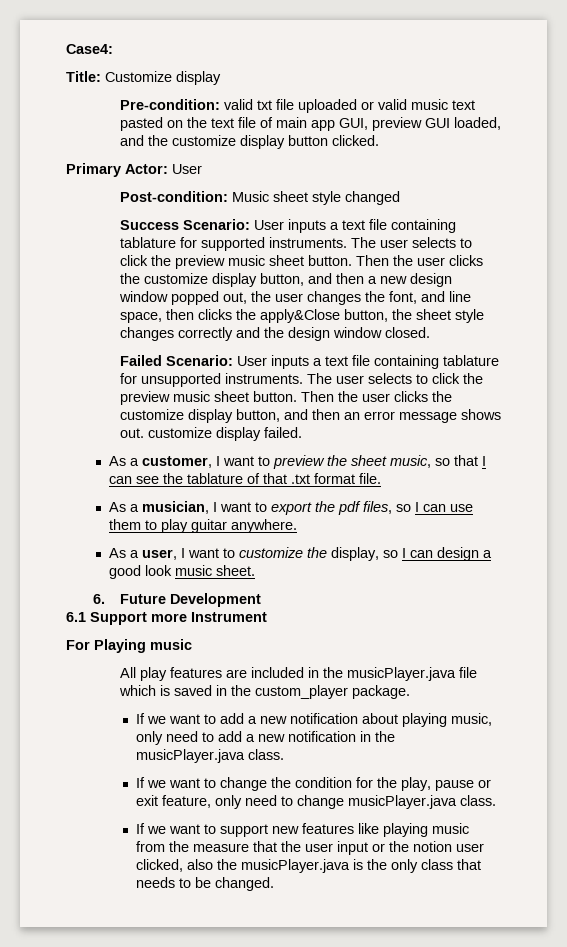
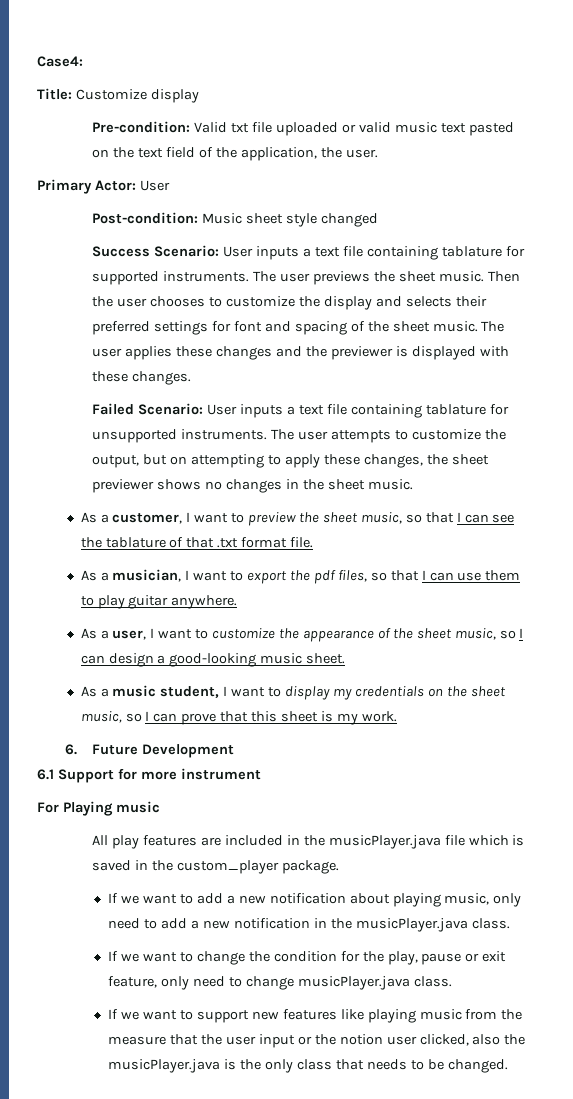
- Pre-condition: valid txt file uploaded or valid music text pasted on the text file of main app GUI, preview GUI loaded, and the customize display button clicked.
+ Pre-condition: Valid txt file uploaded or valid music text pasted on the text field of the application, the user.
- The user selects to click the preview music sheet button. Then the user clicks the customize display button, and then a new design window popped out, the user changes the font, and line space, then clicks the apply&Close button, the sheet style changes correctly and the design window closed.
+ The user previews the sheet music. Then the user chooses to customize the display and selects their preferred settings for font and spacing of the sheet music. The user applies these changes and the previewer is displayed with these changes.
- The user selects to click the preview music sheet button. Then the user clicks the customize display button, and then an error message shows out. customize display failed.
+ The user attempts to customize the output, but on attempting to apply these changes, the sheet previewer shows no changes in the sheet music.
- As a musician, I want to export the pdf files, so I can use them to play guitar anywhere.
+ As a musician, I want to export the pdf files, so that I can use them to play guitar anywhere.
- As a user, I want to customize the display, so I can design a good look music sheet.
+ As a user, I want to customize the appearance of the sheet music, so I can design a good-looking music sheet.
+ As a music student, I want to display my credentials on the sheet music, so I can prove that this sheet is my work.
- 6.1 Support more Instrument
+ 6.1 Support for more instrument

